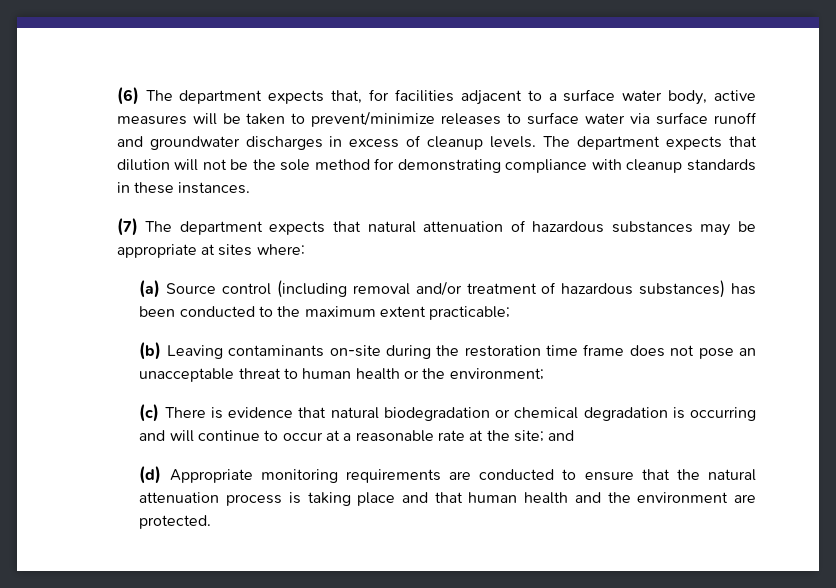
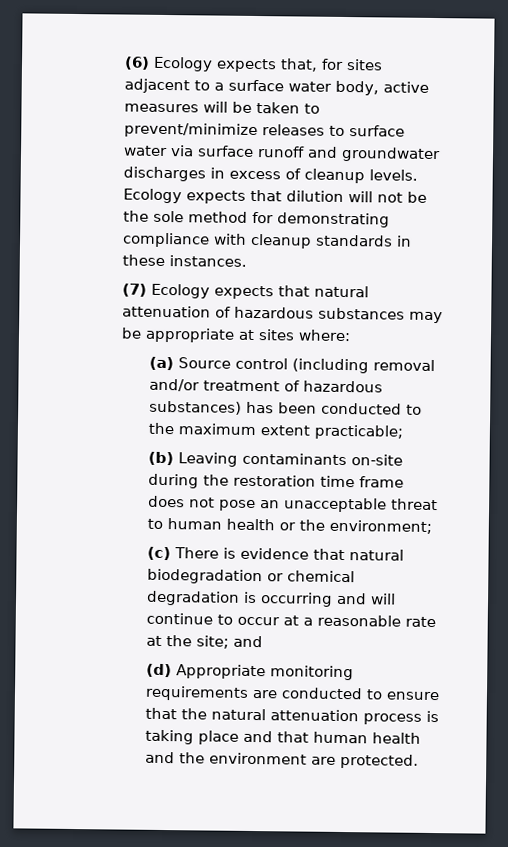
- (6) The department expects that, for facilities adjacent to a surface water body, active measures will be taken to prevent/minimize releases to surface water via surface runoff and groundwater discharges in excess of cleanup levels.
+ (6) Ecology expects that, for sites adjacent to a surface water body, active measures will be taken to prevent/minimize releases to surface water via surface runoff and groundwater discharges in excess of cleanup levels.
- The department expects that dilution will not be the sole method for demonstrating compliance with cleanup standards in these instances.
+ Ecology expects that dilution will not be the sole method for demonstrating compliance with cleanup standards in these instances.
- (7) The department expects that natural attenuation of hazardous substances may be appropriate at sites where:
+ (7) Ecology expects that natural attenuation of hazardous substances may be appropriate at sites where:

